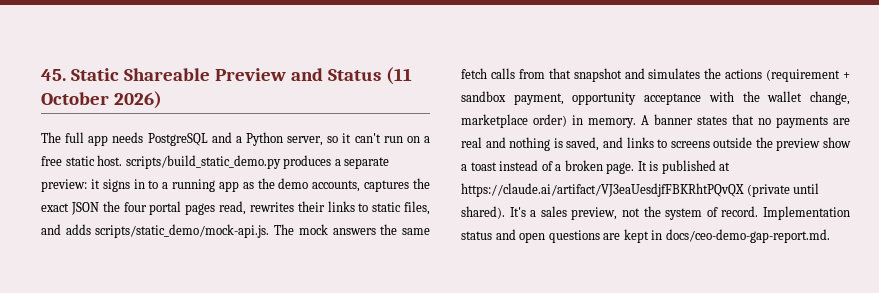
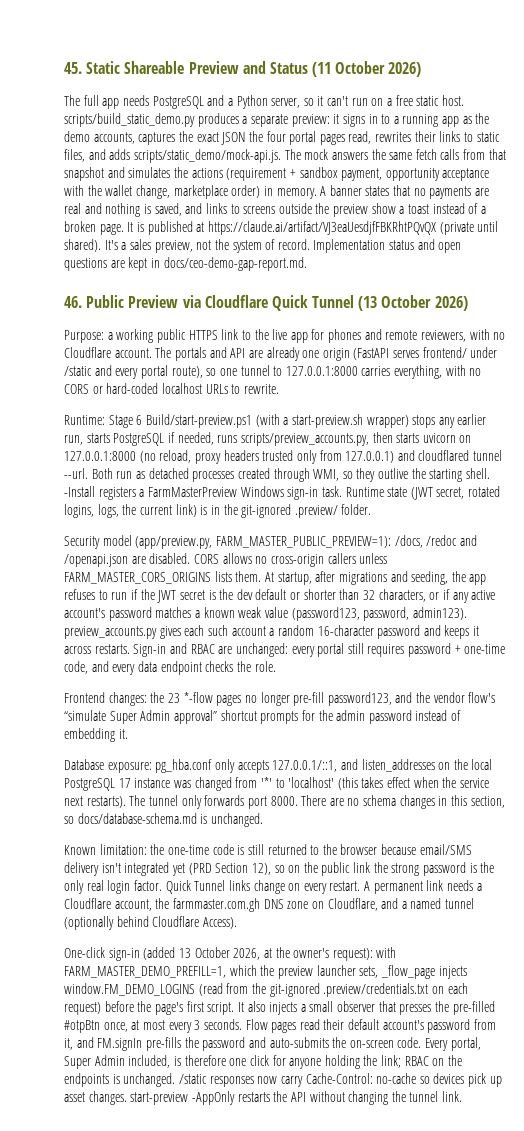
+ 46. Public Preview via Cloudflare Quick Tunnel (13 October 2026)
+ Purpose: a working public HTTPS link to the live app for phones and remote reviewers, with no Cloudflare account. The portals and API are already one origin (FastAPI serves frontend/ under /static and every portal route), so one tunnel to 127.0.0.1:8000 carries everything, with no CORS or hard-coded localhost URLs to rewrite.
+ Runtime: Stage 6 Build/start-preview.ps1 (with a start-preview.sh wrapper) stops any earlier run, starts PostgreSQL if needed, runs scripts/preview_accounts.py, then starts uvicorn on 127.0.0.1:8000 (no reload, proxy headers trusted only from 127.0.0.1) and cloudflared tunnel --url. Both run as detached processes created through WMI, so they outlive the starting shell. -Install registers a FarmMasterPreview Windows sign-in task. Runtime state (JWT secret, rotated logins, logs, the current link) is in the git-ignored .preview/ folder.
+ Security model (app/preview.py, FARM_MASTER_PUBLIC_PREVIEW=1): /docs, /redoc and /openapi.json are disabled. CORS allows no cross-origin callers unless FARM_MASTER_CORS_ORIGINS lists them. At startup, after migrations and seeding, the app refuses to run if the JWT secret is the dev default or shorter than 32 characters, or if any active account's password matches a known weak value (password123, password, admin123). preview_accounts.py gives each such account a random 16-character password and keeps it across restarts. Sign-in and RBAC are unchanged: every portal still requires password + one-time code, and every data endpoint checks the role.
+ Frontend changes: the 23 *-flow pages no longer pre-fill password123, and the vendor flow's “simulate Super Admin approval” shortcut prompts for the admin password instead of embedding it.
+ Database exposure: pg_hba.conf only accepts 127.0.0.1/::1, and listen_addresses on the local PostgreSQL 17 instance was changed from '*' to 'localhost' (this takes effect when the service next restarts). The tunnel only forwards port 8000. There are no schema changes in this section, so docs/database-schema.md is unchanged.
+ Known limitation: the one-time code is still returned to the browser because email/SMS delivery isn't integrated yet (PRD Section 12), so on the public link the strong password is the only real login factor. Quick Tunnel links change on every restart. A permanent link needs a Cloudflare account, the farmmaster.com.gh DNS zone on Cloudflare, and a named tunnel (optionally behind Cloudflare Access).
+ One-click sign-in (added 13 October 2026, at the owner's request): with FARM_MASTER_DEMO_PREFILL=1, which the preview launcher sets, _flow_page injects window.FM_DEMO_LOGINS (read from the git-ignored .preview/credentials.txt on each request) before the page's first script. It also injects a small observer that presses the pre-filled #otpBtn once, at most every 3 seconds. Flow pages read their default account's password from it, and FM.signIn pre-fills the password and auto-submits the on-screen code. Every portal, Super Admin included, is therefore one click for anyone holding the link; RBAC on the endpoints is unchanged. /static responses now carry Cache-Control: no-cache so devices pick up asset changes. start-preview -AppOnly restarts the API without changing the tunnel link.

